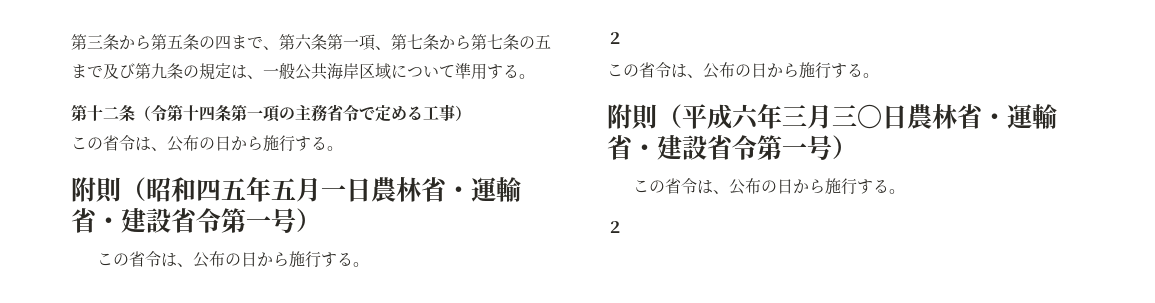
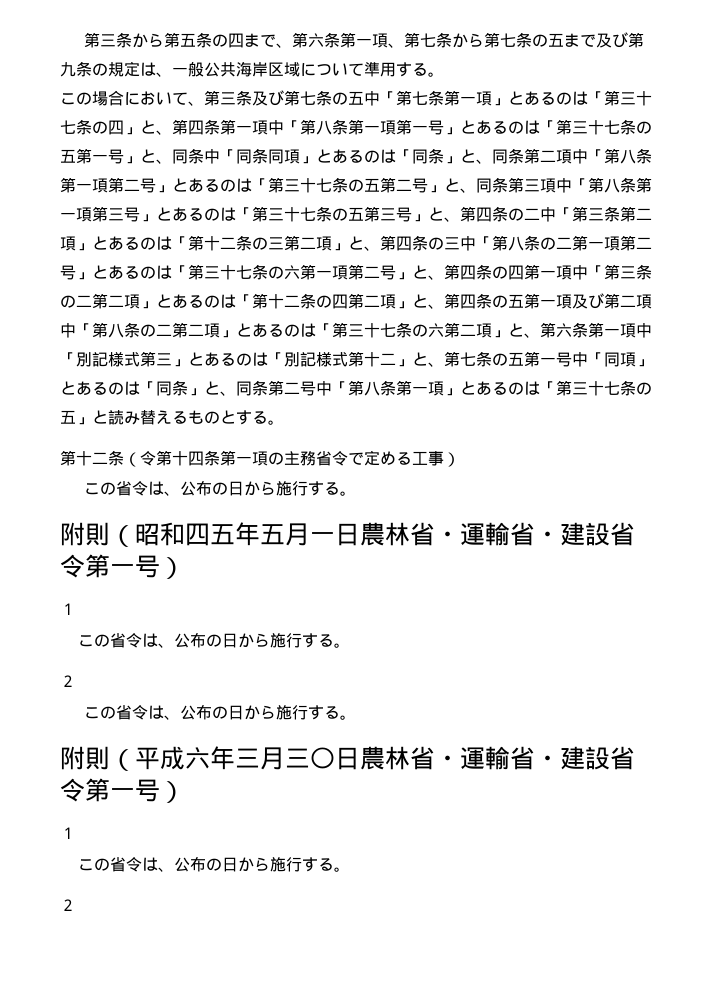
+ この場合において、第三条及び第七条の五中「第七条第一項」とあるのは「第三十七条の四」と、第四条第一項中「第八条第一項第一号」とあるのは「第三十七条の五第一号」と、同条中「同条同項」とあるのは「同条」と、同条第二項中「第八条第一項第二号」とあるのは「第三十七条の五第二号」と、同条第三項中「第八条第一項第三号」とあるのは「第三十七条の五第三号」と、第四条の二中「第三条第二項」とあるのは「第十二条の三第二項」と、第四条の三中「第八条の二第一項第二号」とあるのは「第三十七条の六第一項第二号」と、第四条の四第一項中「第三条の二第二項」とあるのは「第十二条の四第二項」と、第四条の五第一項及び第二項中「第八条の二第二項」とあるのは「第三十七条の六第二項」と、第六条第一項中「別記様式第三」とあるのは「別記様式第十二」と、第七条の五第一号中「同項」とあるのは「同条」と、同条第二号中「第八条第一項」とあるのは「第三十七条の五」と読み替えるものとする。
  附則（昭和四五年五月一日農林省・運輸省・建設省令第一号）
+ １
  附則（平成六年三月三〇日農林省・運輸省・建設省令第一号）
+ １

